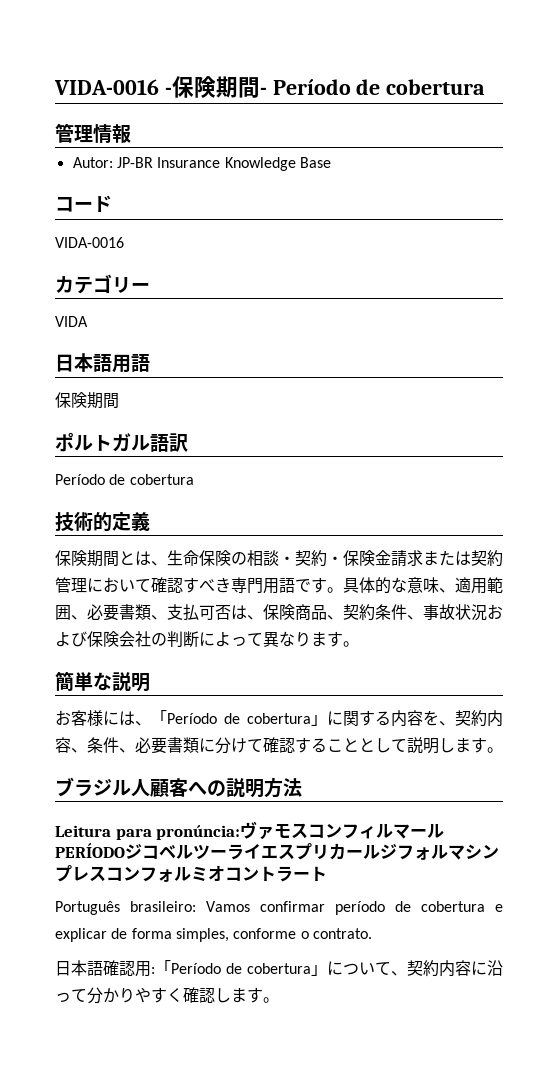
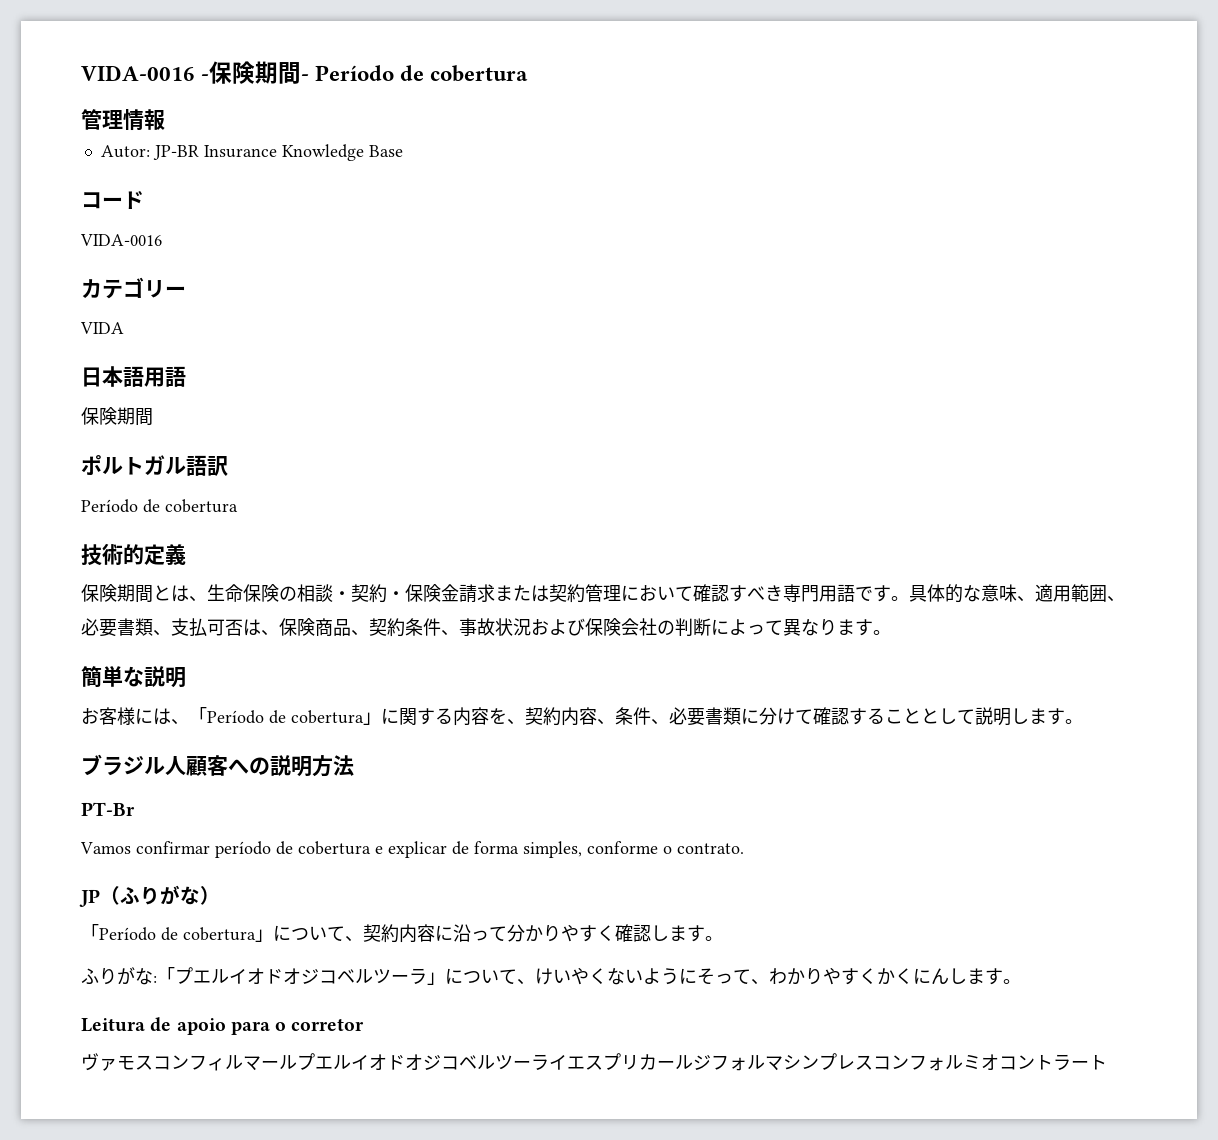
- Leitura para pronúncia:ヴァモスコンフィルマールPERÍODOジコベルツーライエスプリカールジフォルマシンプレスコンフォルミオコントラート
+ PT-Br
+ Vamos confirmar período de cobertura e explicar de forma simples, conforme o contrato.
+ JP（ふりがな）
+ 「Período de cobertura」について、契約内容に沿って分かりやすく確認します。
+ ふりがな:「プエルイオドオジコベルツーラ」について、けいやくないようにそって、わかりやすくかくにんします。
+ Leitura de apoio para o corretor
+ ヴァモスコンフィルマールプエルイオドオジコベルツーライエスプリカールジフォルマシンプレスコンフォルミオコントラート
- Português brasileiro: Vamos confirmar período de cobertura e explicar de forma simples, conforme o contrato.
- 日本語確認用:「Período de cobertura」について、契約内容に沿って分かりやすく確認します。

